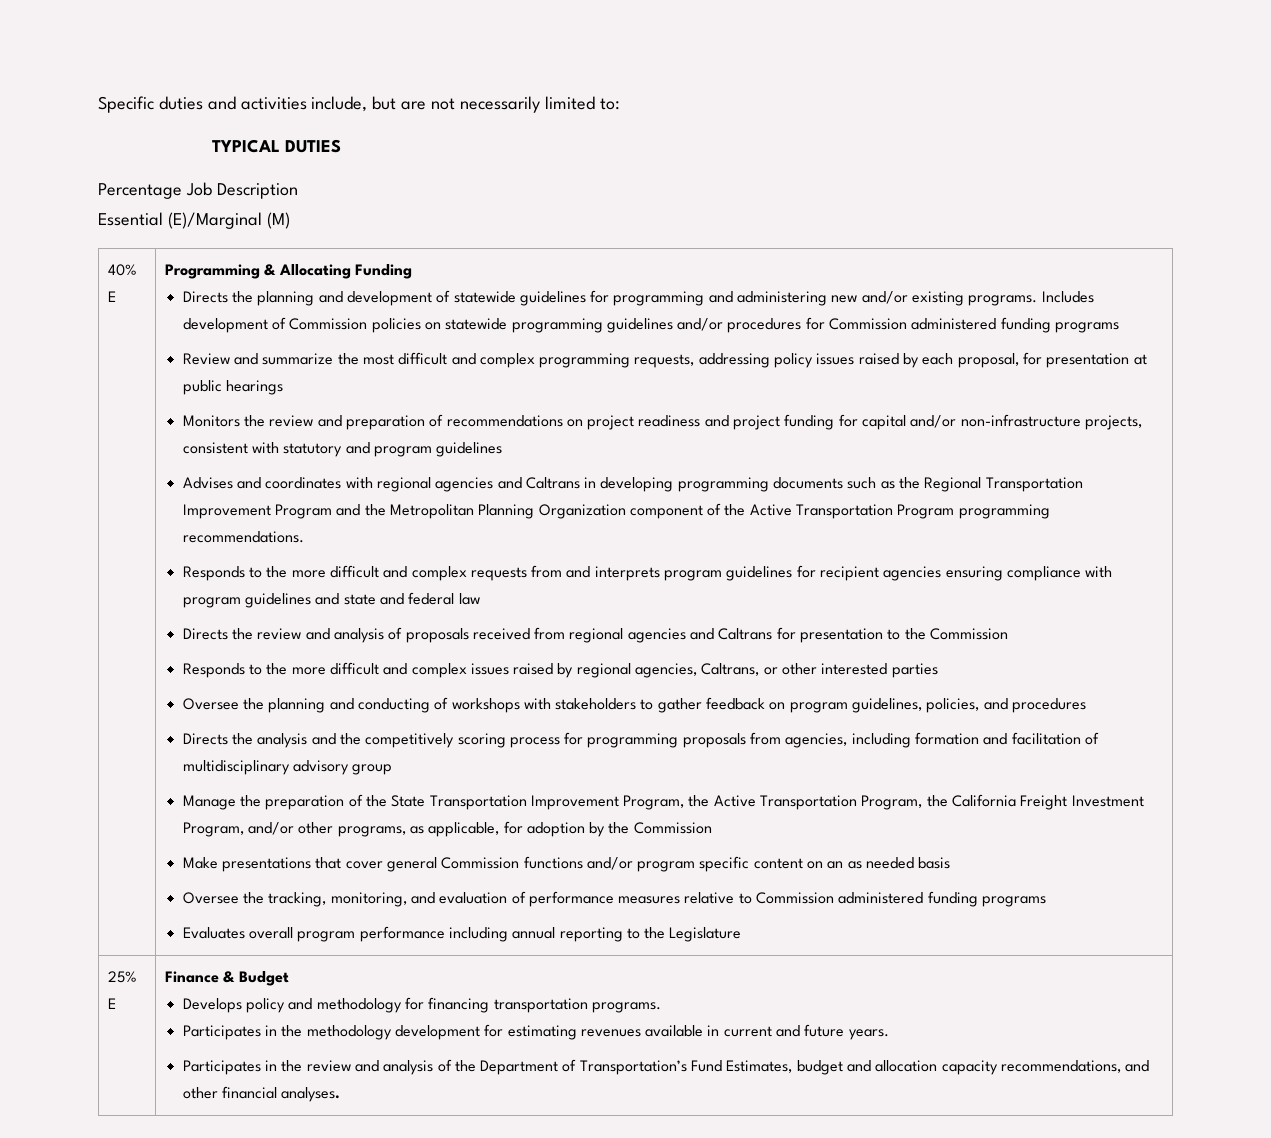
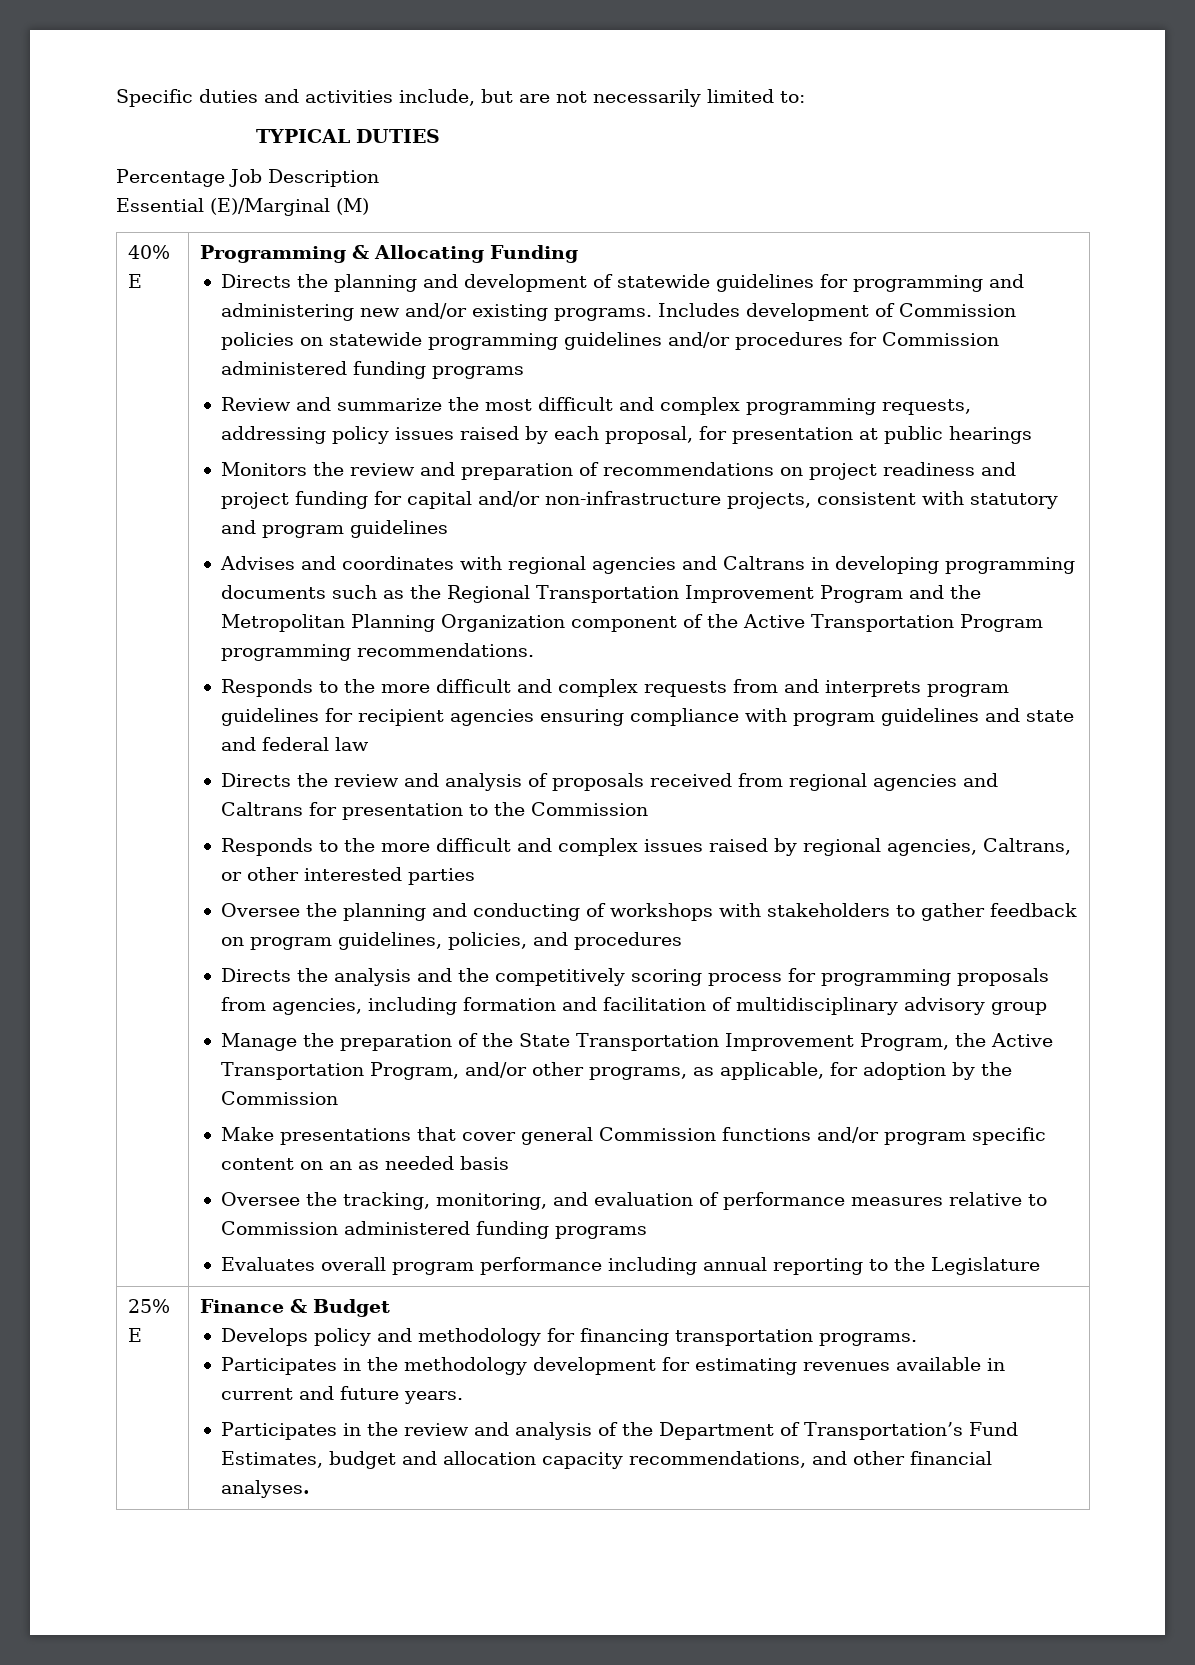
- Manage the preparation of the State Transportation Improvement Program, the Active Transportation Program, the California Freight Investment Program, and/or other programs, as applicable, for adoption by the Commission
+ Manage the preparation of the State Transportation Improvement Program, the Active Transportation Program, and/or other programs, as applicable, for adoption by the Commission

